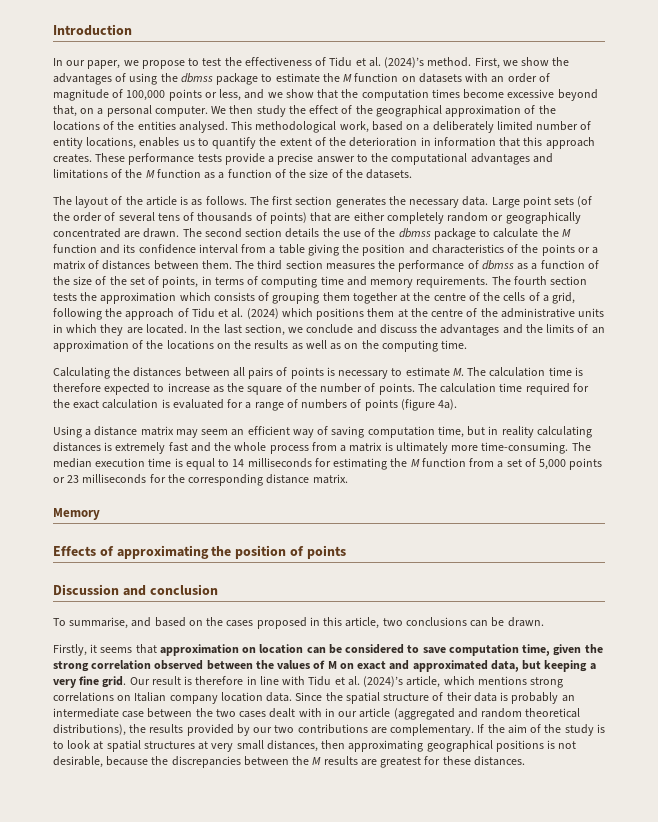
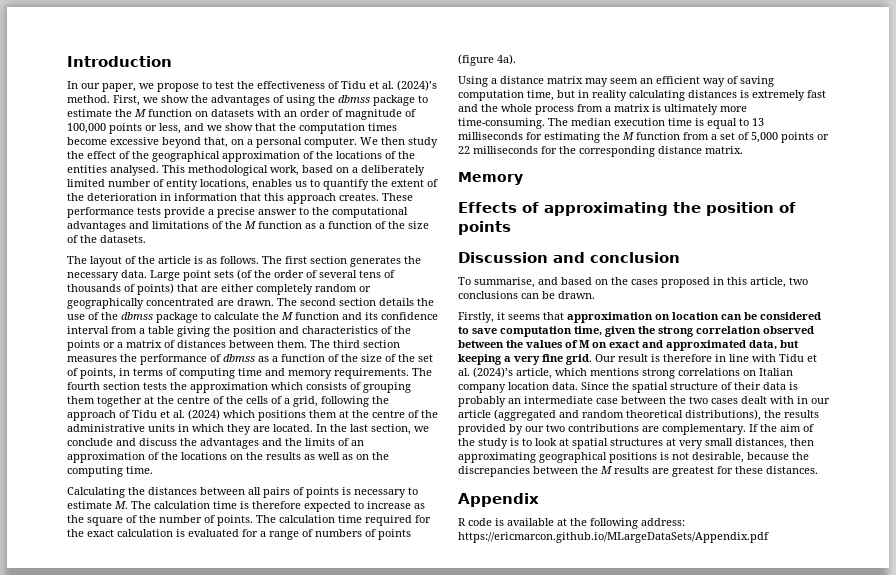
- The median execution time is equal to 14 milliseconds for estimating the M function from a set of 5,000 points or 23 milliseconds for the corresponding distance matrix.
+ The median execution time is equal to 13 milliseconds for estimating the M function from a set of 5,000 points or 22 milliseconds for the corresponding distance matrix.
+ Appendix
+ R code is available at the following address: https://ericmarcon.github.io/MLargeDataSets/Appendix.pdf

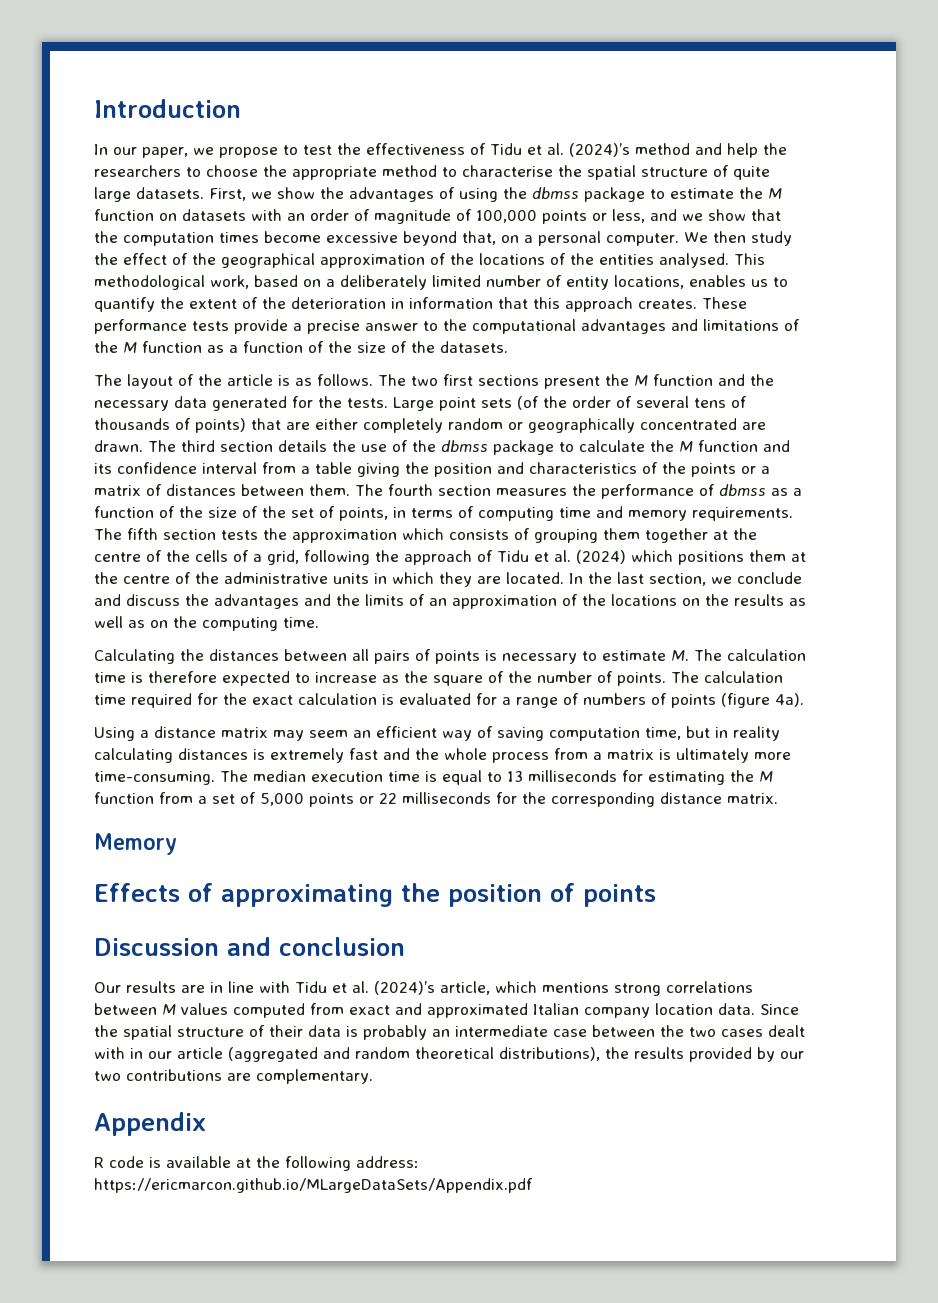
- In our paper, we propose to test the effectiveness of Tidu et al. (2024)’s method.
+ In our paper, we propose to test the effectiveness of Tidu et al. (2024)’s method and help the researchers to choose the appropriate method to characterise the spatial structure of quite large datasets.
- The first section generates the necessary data.
+ The two first sections present the M function and the necessary data generated for the tests.
- The second section details the use of the dbmss package to calculate the M function and its confidence interval from a table giving the position and characteristics of the points or a matrix of distances between them.
+ The third section details the use of the dbmss package to calculate the M function and its confidence interval from a table giving the position and characteristics of the points or a matrix of distances between them.
- The third section measures the performance of dbmss as a function of the size of the set of points, in terms of computing time and memory requirements.
+ The fourth section measures the performance of dbmss as a function of the size of the set of points, in terms of computing time and memory requirements.
- The fourth section tests the approximation which consists of grouping them together at the centre of the cells of a grid, following the approach of Tidu et al. (2024) which positions them at the centre of the administrative units in which they are located.
+ The fifth section tests the approximation which consists of grouping them together at the centre of the cells of a grid, following the approach of Tidu et al. (2024) which positions them at the centre of the administrative units in which they are located.
- To summarise, and based on the cases proposed in this article, two conclusions can be drawn.
- Firstly, it seems that approximation on location can be considered to save computation time, given the strong correlation observed between the values of M on exact and approximated data, but keeping a very fine grid. Our result is therefore in line with Tidu et al. (2024)’s article, which mentions strong correlations on Italian company location data.
+ Our results are in line with Tidu et al. (2024)’s article, which mentions strong correlations between M values computed from exact and approximated Italian company location data.
- If the aim of the study is to look at spatial structures at very small distances, then approximating geographical positions is not desirable, because the discrepancies between the M results are greatest for these distances.

